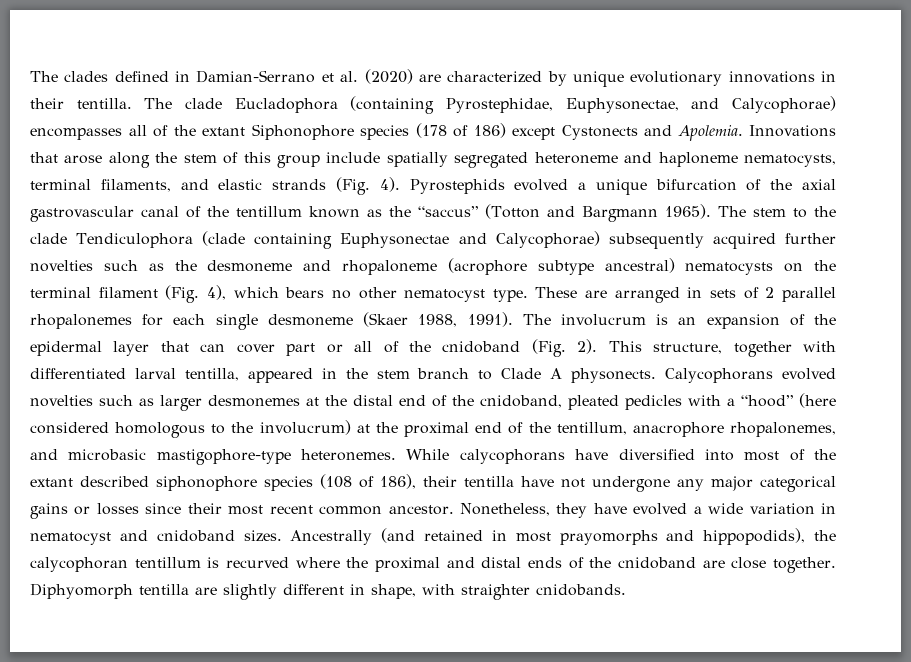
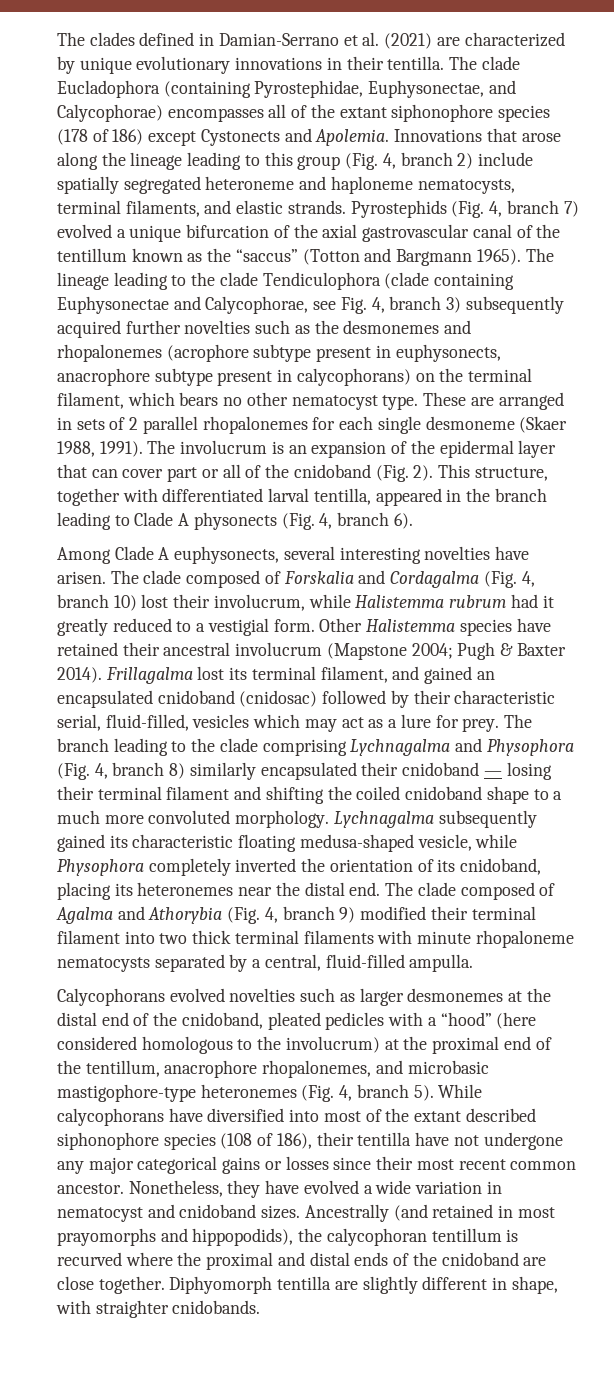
- The clades defined in Damian-Serrano et al. (2020) are characterized by unique evolutionary innovations in their tentilla.
+ The clades defined in Damian-Serrano et al. (2021) are characterized by unique evolutionary innovations in their tentilla.
- The clade Eucladophora (containing Pyrostephidae, Euphysonectae, and Calycophorae) encompasses all of the extant Siphonophore species (178 of 186) except Cystonects and Apolemia.
+ The clade Eucladophora (containing Pyrostephidae, Euphysonectae, and Calycophorae) encompasses all of the extant siphonophore species (178 of 186) except Cystonects and Apolemia.
- Innovations that arose along the stem of this group include spatially segregated heteroneme and haploneme nematocysts, terminal filaments, and elastic strands (Fig. 4). Pyrostephids evolved a unique bifurcation of the axial gastrovascular canal of the tentillum known as the “saccus” (Totton and Bargmann 1965).
+ Innovations that arose along the lineage leading to this group (Fig. 4, branch 2) include spatially segregated heteroneme and haploneme nematocysts, terminal filaments, and elastic strands. Pyrostephids (Fig. 4, branch 7) evolved a unique bifurcation of the axial gastrovascular canal of the tentillum known as the “saccus” (Totton and Bargmann 1965).
- The stem to the clade Tendiculophora (clade containing Euphysonectae and Calycophorae) subsequently acquired further novelties such as the desmoneme and rhopaloneme (acrophore subtype ancestral) nematocysts on the terminal filament (Fig. 4), which bears no other nematocyst type.
+ The lineage leading to the clade Tendiculophora (clade containing Euphysonectae and Calycophorae, see Fig. 4, branch 3) subsequently acquired further novelties such as the desmonemes and rhopalonemes (acrophore subtype present in euphysonects, anacrophore subtype present in calycophorans) on the terminal filament, which bears no other nematocyst type.
- This structure, together with differentiated larval tentilla, appeared in the stem branch to Clade A physonects. Calycophorans evolved novelties such as larger desmonemes at the distal end of the cnidoband, pleated pedicles with a “hood” (here considered homologous to the involucrum) at the proximal end of the tentillum, anacrophore rhopalonemes, and microbasic mastigophore-type heteronemes.
+ This structure, together with differentiated larval tentilla, appeared in the branch leading to Clade A physonects (Fig. 4, branch 6).
+ Among Clade A euphysonects, several interesting novelties have arisen. The clade composed of Forskalia and Cordagalma (Fig. 4, branch 10) lost their involucrum, while Halistemma rubrum had it greatly reduced to a vestigial form. Other Halistemma species have retained their ancestral involucrum (Mapstone 2004; Pugh & Baxter 2014). Frillagalma lost its terminal filament, and gained an encapsulated cnidoband (cnidosac) followed by their characteristic serial, fluid-filled, vesicles which may act as a lure for prey. The branch leading to the clade comprising Lychnagalma and Physophora (Fig. 4, branch 8) similarly encapsulated their cnidoband — losing their terminal filament and shifting the coiled cnidoband shape to a much more convoluted morphology. Lychnagalma subsequently gained its characteristic floating medusa-shaped vesicle, while Physophora completely inverted the orientation of its cnidoband, placing its heteronemes near the distal end. The clade composed of Agalma and Athorybia (Fig. 4, branch 9) modified their terminal filament into two thick terminal filaments with minute rhopaloneme nematocysts separated by a central, fluid-filled ampulla.
+ Calycophorans evolved novelties such as larger desmonemes at the distal end of the cnidoband, pleated pedicles with a “hood” (here considered homologous to the involucrum) at the proximal end of the tentillum, anacrophore rhopalonemes, and microbasic mastigophore-type heteronemes (Fig. 4, branch 5).

